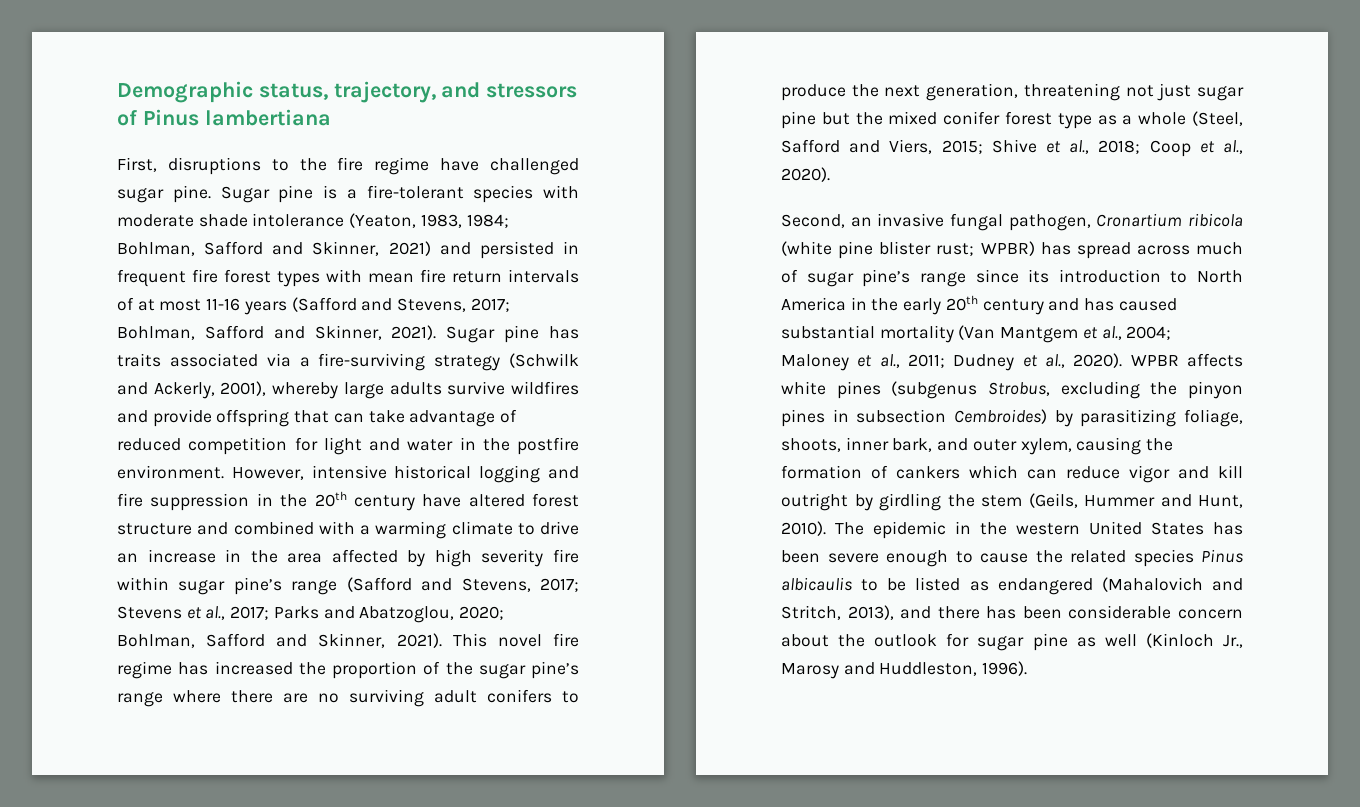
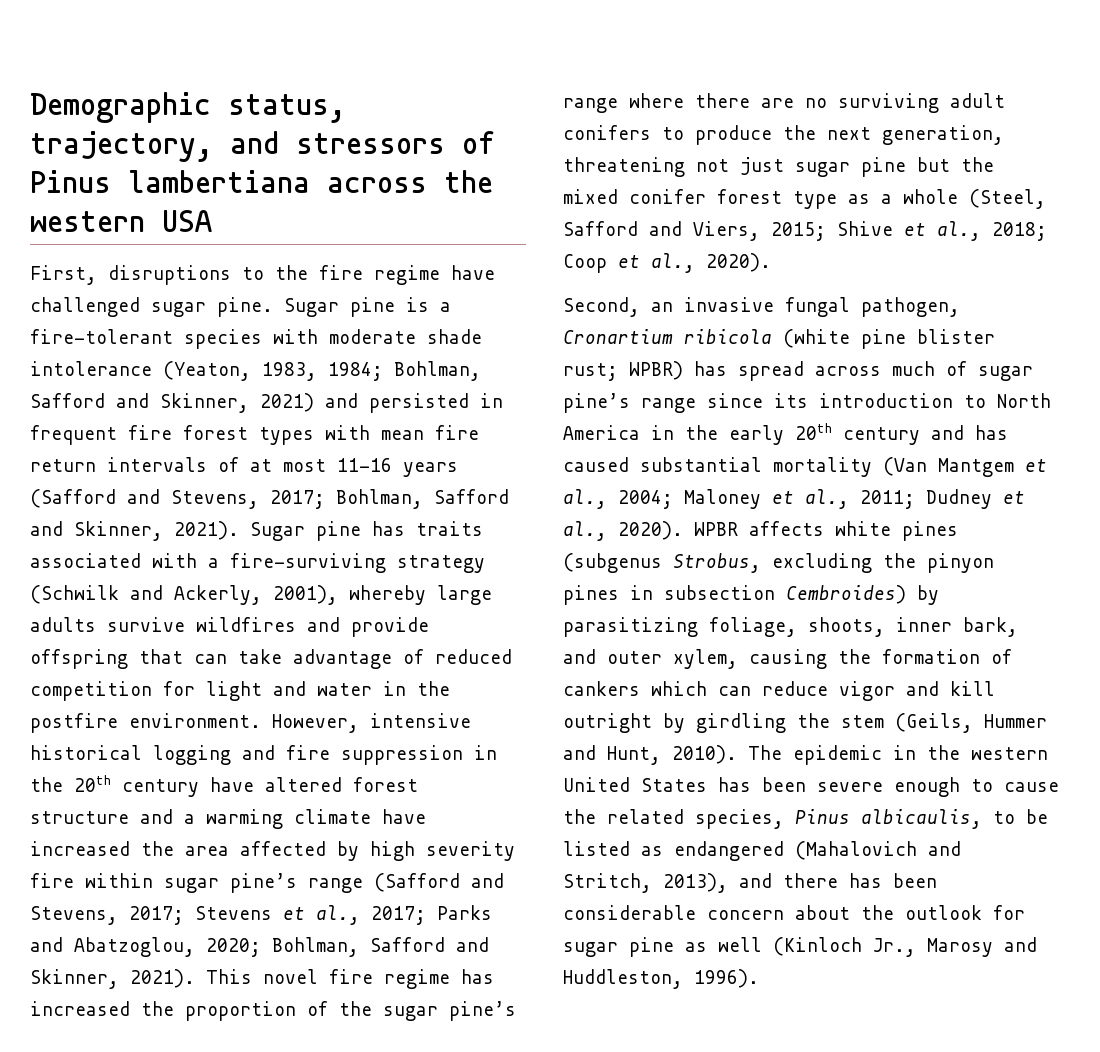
- Demographic status, trajectory, and stressors of Pinus lambertiana
+ Demographic status, trajectory, and stressors of Pinus lambertiana across the western USA
- Sugar pine has traits associated via a fire-surviving strategy (Schwilk and Ackerly, 2001), whereby large adults survive wildfires and provide offspring that can take advantage of reduced competition for light and water in the postfire environment.
+ Sugar pine has traits associated with a fire-surviving strategy (Schwilk and Ackerly, 2001), whereby large adults survive wildfires and provide offspring that can take advantage of reduced competition for light and water in the postfire environment.
- However, intensive historical logging and fire suppression in the 20th century have altered forest structure and combined with a warming climate to drive an increase in the area affected by high severity fire within sugar pine’s range (Safford and Stevens, 2017; Stevens et al., 2017; Parks and Abatzoglou, 2020; Bohlman, Safford and Skinner, 2021).
+ However, intensive historical logging and fire suppression in the 20th century have altered forest structure and a warming climate have increased the area affected by high severity fire within sugar pine’s range (Safford and Stevens, 2017; Stevens et al., 2017; Parks and Abatzoglou, 2020; Bohlman, Safford and Skinner, 2021).
- The epidemic in the western United States has been severe enough to cause the related species Pinus albicaulis to be listed as endangered (Mahalovich and Stritch, 2013), and there has been considerable concern about the outlook for sugar pine as well (Kinloch Jr., Marosy and Huddleston, 1996).
+ The epidemic in the western United States has been severe enough to cause the related species, Pinus albicaulis, to be listed as endangered (Mahalovich and Stritch, 2013), and there has been considerable concern about the outlook for sugar pine as well (Kinloch Jr., Marosy and Huddleston, 1996).

